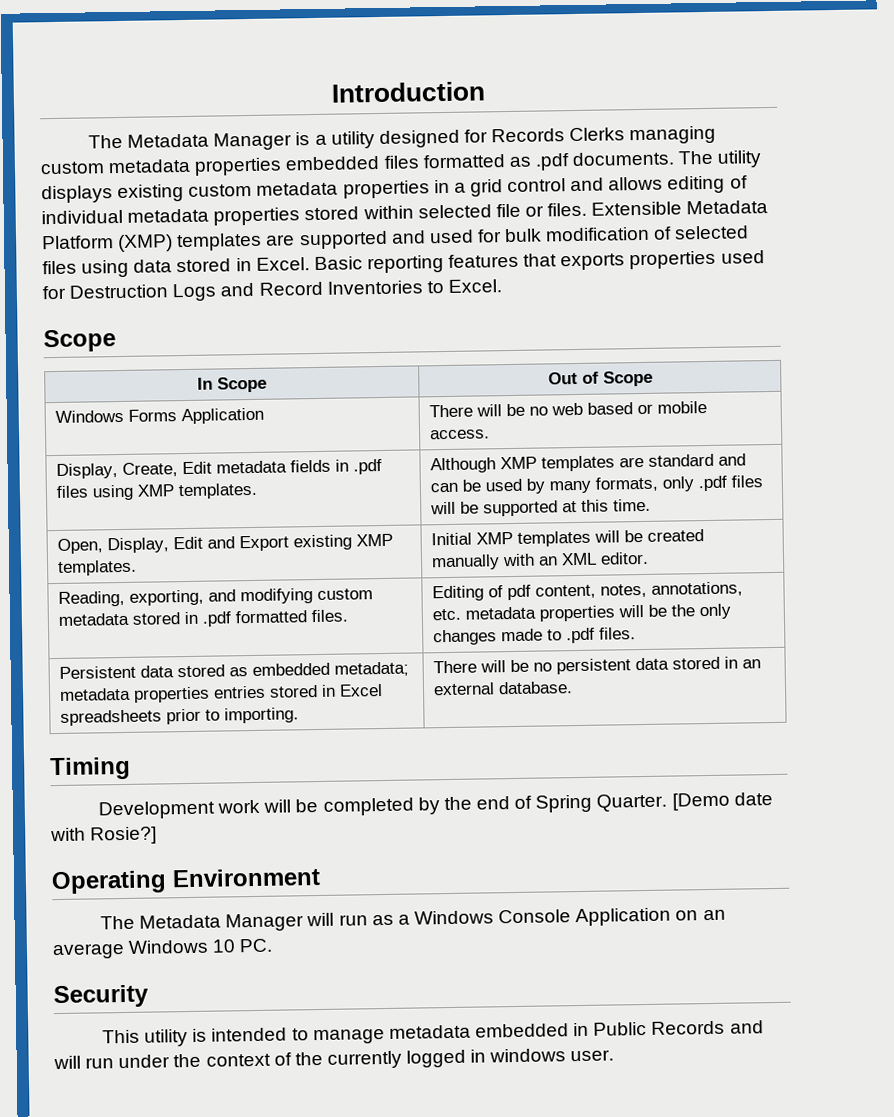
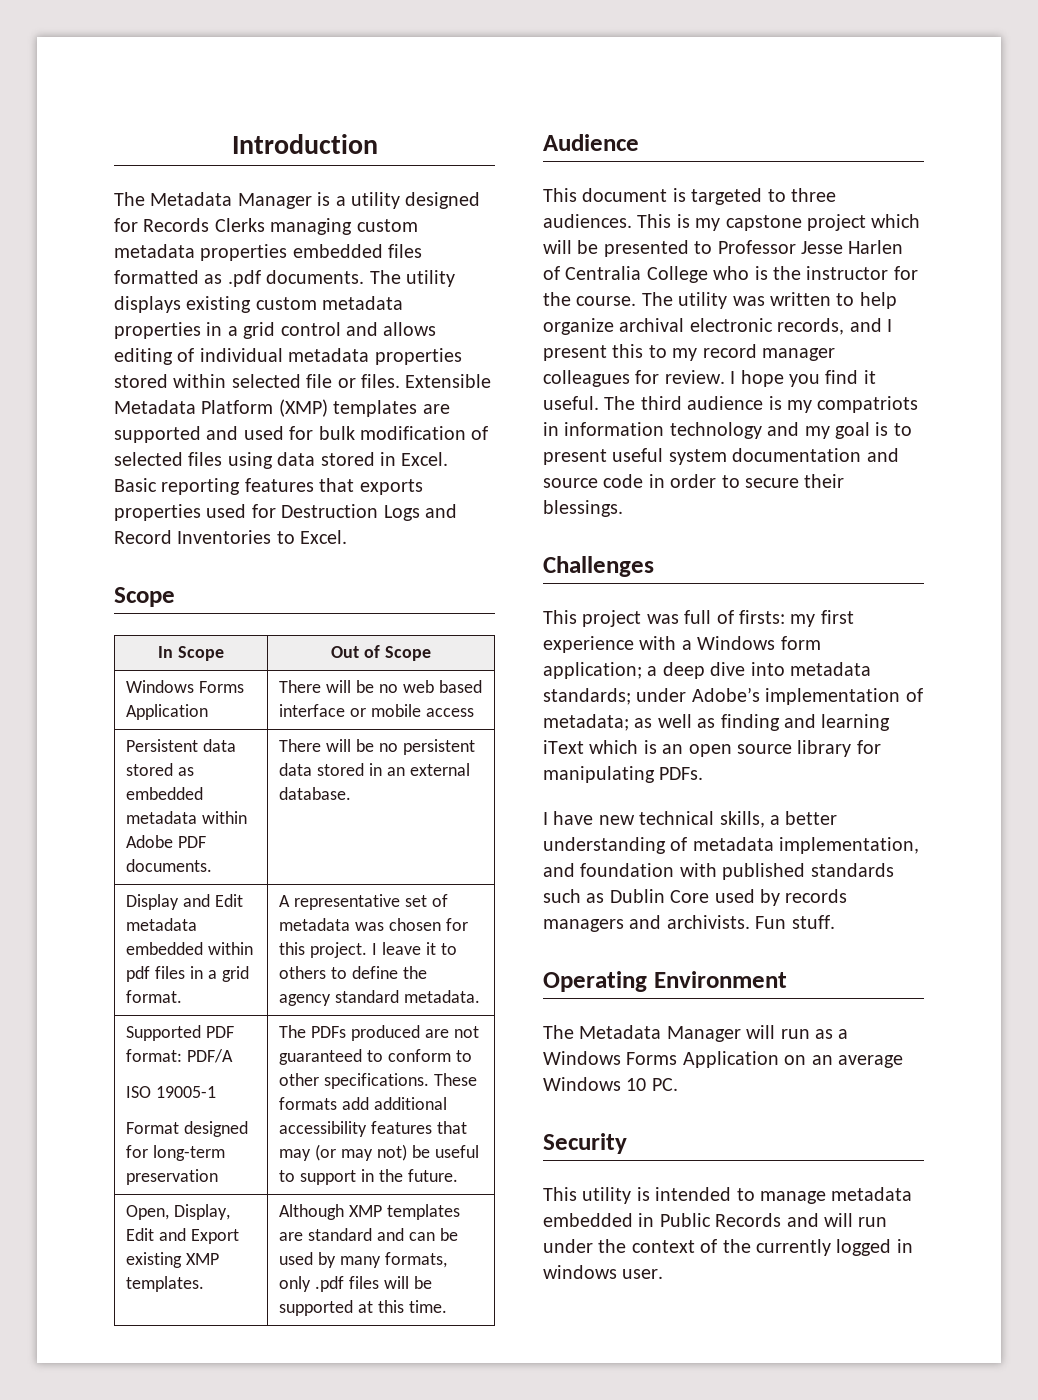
- Windows Forms Application | There will be no web based or mobile access.
- Display, Create, Edit metadata fields in .pdf files using XMP templates. | Although XMP templates are standard and can be used by many formats, only .pdf files will be supported at this time.
+ Windows Forms Application | There will be no web based interface or mobile access
+ Persistent data stored as embedded metadata within Adobe PDF documents. | There will be no persistent data stored in an external database.
+ Display and Edit metadata embedded within pdf files in a grid format. | A representative set of metadata was chosen for this project. I leave it to others to define the agency standard metadata.
+ Supported PDF format: PDF/A
+ ISO 19005-1
+ Format designed for long-term preservation | The PDFs produced are not guaranteed to conform to other specifications. These formats add additional accessibility features that may (or may not) be useful to support in the future.
+ Open, Display, Edit and Export existing XMP templates. | Although XMP templates are standard and can be used by many formats, only .pdf files will be supported at this time.
- Open, Display, Edit and Export existing XMP templates. | Initial XMP templates will be created manually with an XML editor.
- Reading, exporting, and modifying custom metadata stored in .pdf formatted files. | Editing of pdf content, notes, annotations, etc. metadata properties will be the only changes made to .pdf files.
- Persistent data stored as embedded metadata; metadata properties entries stored in Excel spreadsheets prior to importing. | There will be no persistent data stored in an external database.
- Timing
- Development work will be completed by the end of Spring Quarter. [Demo date with Rosie?]
+ Audience
+ This document is targeted to three audiences. This is my capstone project which will be presented to Professor Jesse Harlen of Centralia College who is the instructor for the course. The utility was written to help organize archival electronic records, and I present this to my record manager colleagues for review. I hope you find it useful. The third audience is my compatriots in information technology and my goal is to present useful system documentation and source code in order to secure their blessings.
+ Challenges
+ This project was full of firsts: my first experience with a Windows form application; a deep dive into metadata standards; under Adobe’s implementation of metadata; as well as finding and learning iText which is an open source library for manipulating PDFs.
+ I have new technical skills, a better understanding of metadata implementation, and foundation with published standards such as Dublin Core used by records managers and archivists. Fun stuff.
- The Metadata Manager will run as a Windows Console Application on an average Windows 10 PC.
+ The Metadata Manager will run as a Windows Forms Application on an average Windows 10 PC.

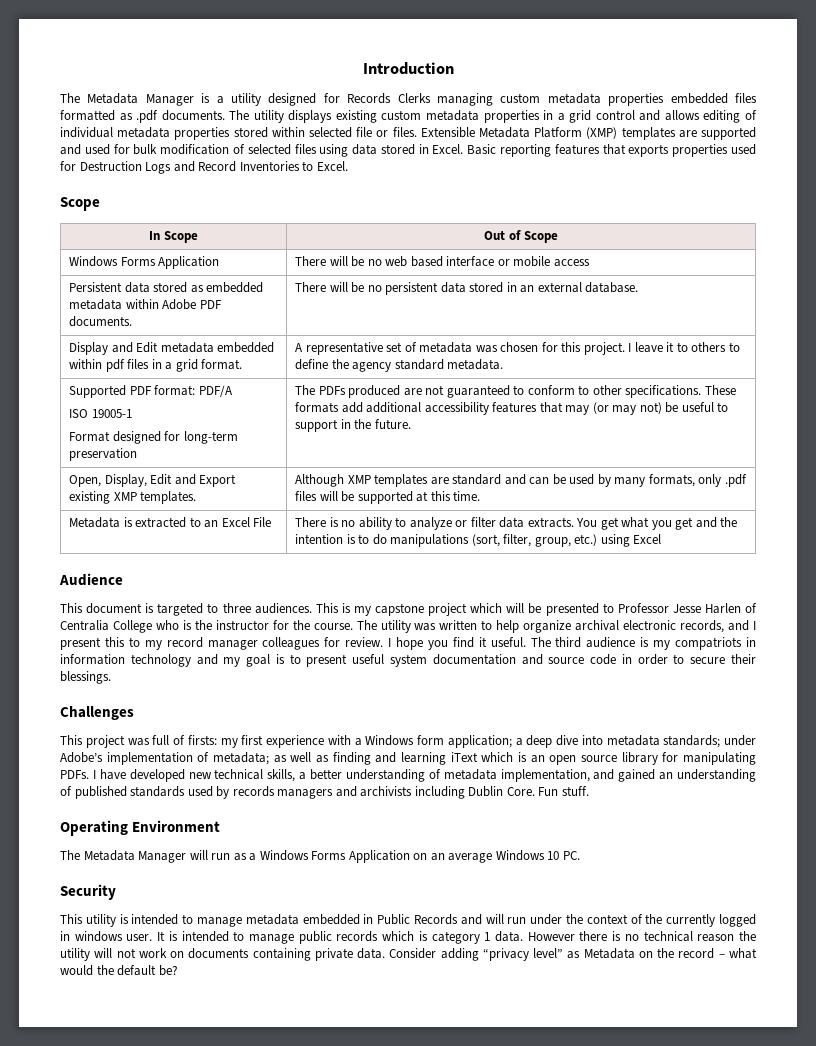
+ Metadata is extracted to an Excel File | There is no ability to analyze or filter data extracts. You get what you get and the intention is to do manipulations (sort, filter, group, etc.) using Excel
- This project was full of firsts: my first experience with a Windows form application; a deep dive into metadata standards; under Adobe’s implementation of metadata; as well as finding and learning iText which is an open source library for manipulating PDFs.
- I have new technical skills, a better understanding of metadata implementation, and foundation with published standards such as Dublin Core used by records managers and archivists.
+ This project was full of firsts: my first experience with a Windows form application; a deep dive into metadata standards; under Adobe’s implementation of metadata; as well as finding and learning iText which is an open source library for manipulating PDFs. I have developed new technical skills, a better understanding of metadata implementation, and gained an understanding of published standards used by records managers and archivists including Dublin Core.
+ It is intended to manage public records which is category 1 data. However there is no technical reason the utility will not work on documents containing private data. Consider adding “privacy level” as Metadata on the record – what would the default be?

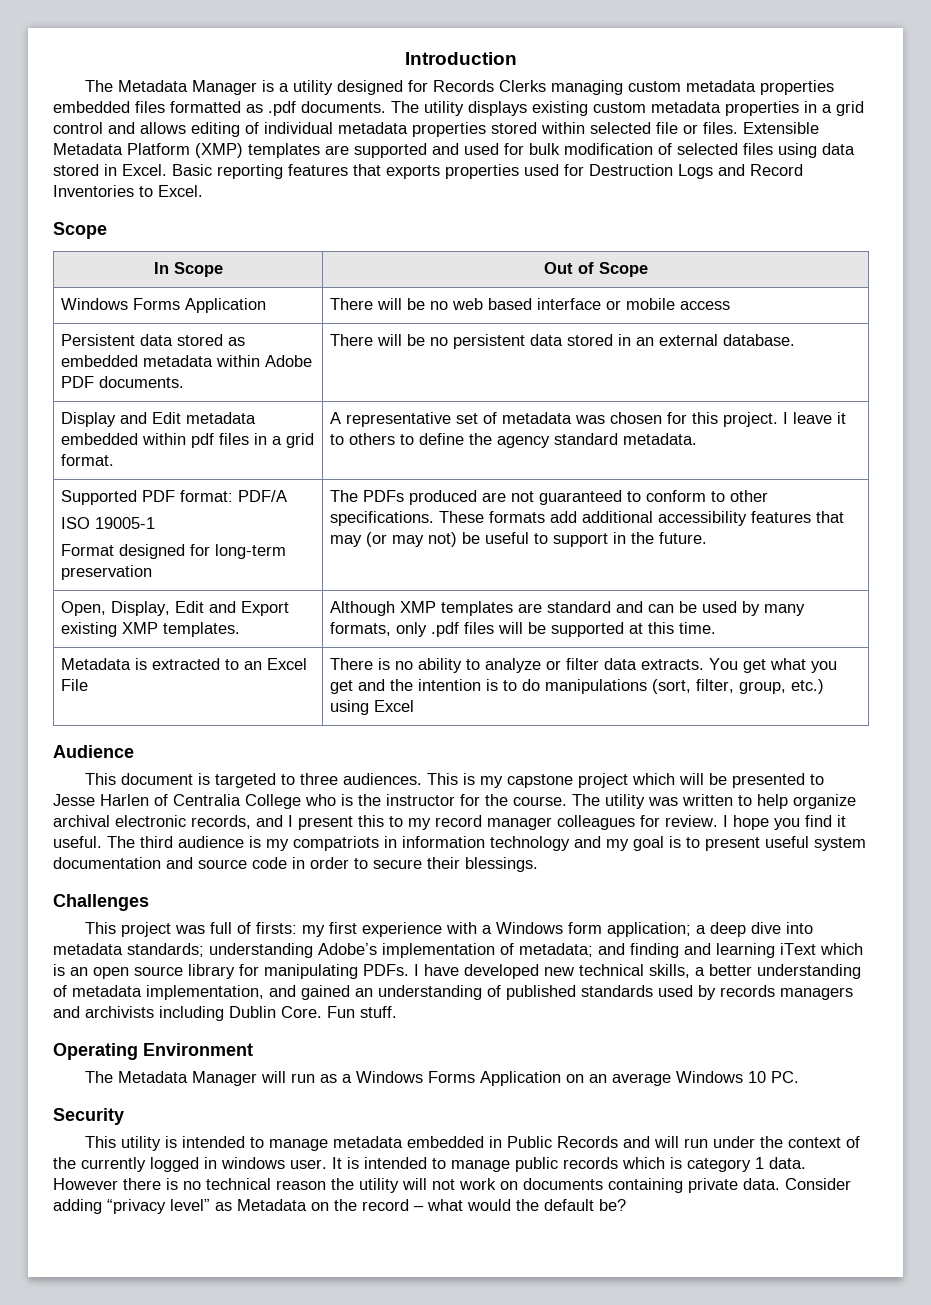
- This is my capstone project which will be presented to Professor Jesse Harlen of Centralia College who is the instructor for the course.
+ This is my capstone project which will be presented to Jesse Harlen of Centralia College who is the instructor for the course.
- This project was full of firsts: my first experience with a Windows form application; a deep dive into metadata standards; under Adobe’s implementation of metadata; as well as finding and learning iText which is an open source library for manipulating PDFs.
+ This project was full of firsts: my first experience with a Windows form application; a deep dive into metadata standards; understanding Adobe’s implementation of metadata; and finding and learning iText which is an open source library for manipulating PDFs.

